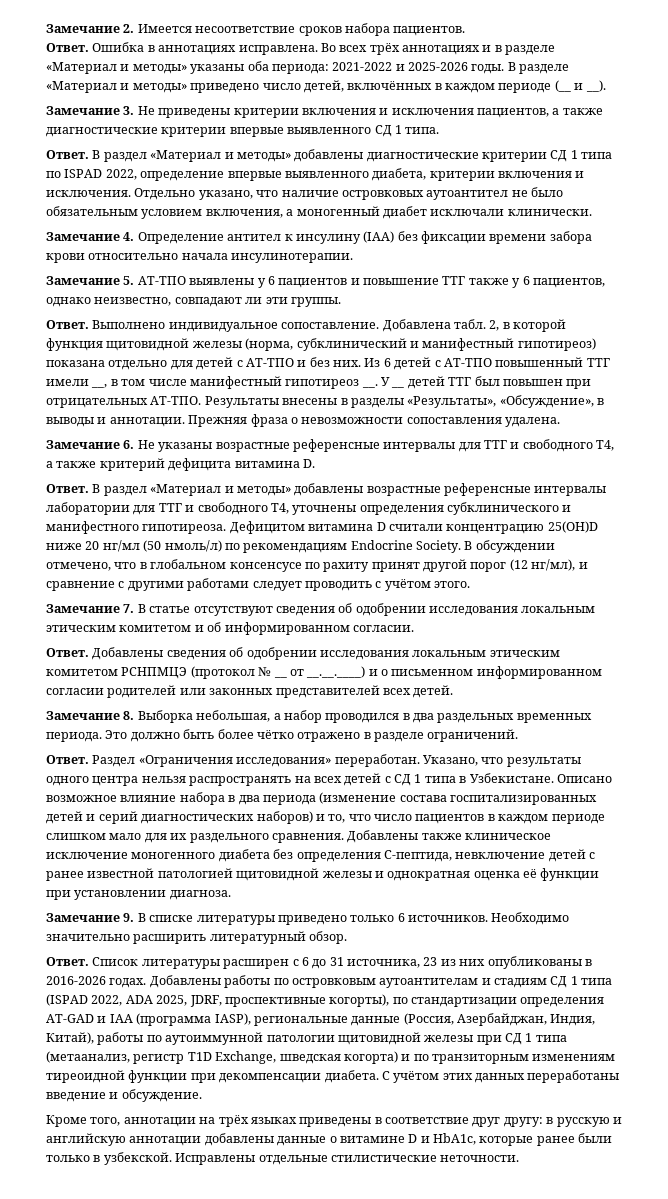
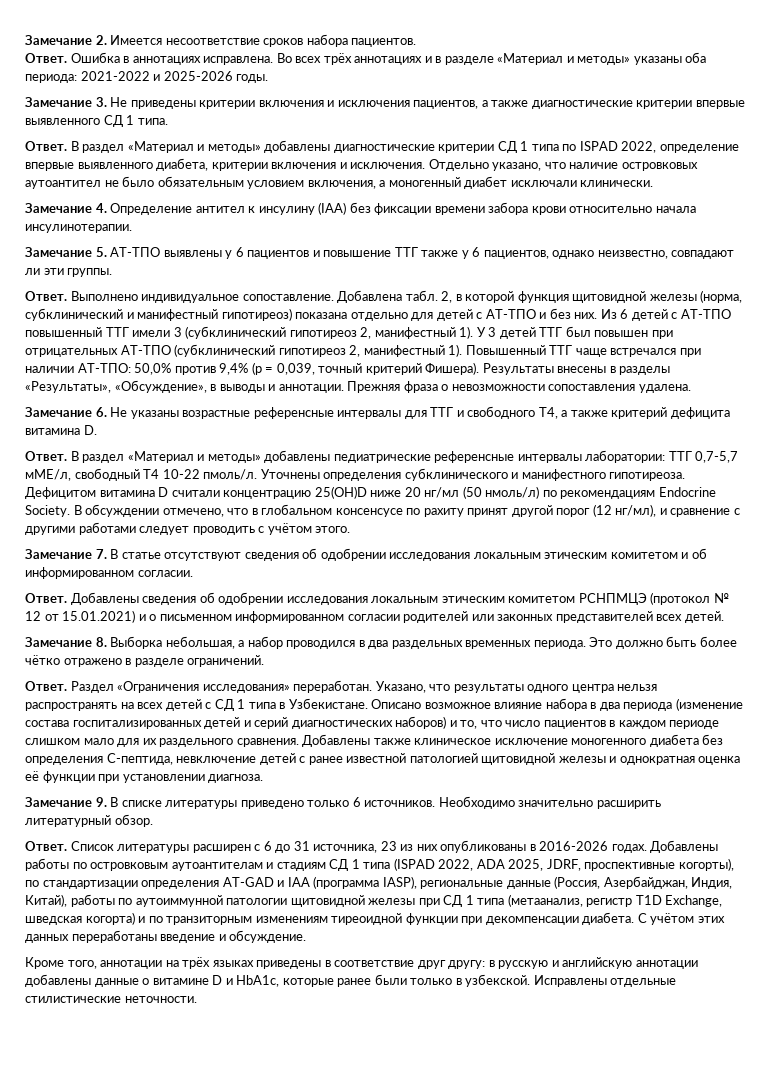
- В разделе «Материал и методы» приведено число детей, включённых в каждом периоде (__ и __).
- Из 6 детей с АТ-ТПО повышенный ТТГ имели __, в том числе манифестный гипотиреоз __. У __ детей ТТГ был повышен при отрицательных АТ-ТПО.
+ Из 6 детей с АТ-ТПО повышенный ТТГ имели 3 (субклинический гипотиреоз 2, манифестный 1). У 3 детей ТТГ был повышен при отрицательных АТ-ТПО (субклинический гипотиреоз 2, манифестный 1). Повышенный ТТГ чаще встречался при наличии АТ-ТПО: 50,0% против 9,4% (p = 0,039, точный критерий Фишера).
- В раздел «Материал и методы» добавлены возрастные референсные интервалы лаборатории для ТТГ и свободного Т4, уточнены определения субклинического и манифестного гипотиреоза.
+ В раздел «Материал и методы» добавлены педиатрические референсные интервалы лаборатории: ТТГ 0,7-5,7 мМЕ/л, свободный Т4 10-22 пмоль/л. Уточнены определения субклинического и манифестного гипотиреоза.
- Добавлены сведения об одобрении исследования локальным этическим комитетом РСНПМЦЭ (протокол № __ от __.__.____) и о письменном информированном согласии родителей или законных представителей всех детей.
+ Добавлены сведения об одобрении исследования локальным этическим комитетом РСНПМЦЭ (протокол № 12 от 15.01.2021) и о письменном информированном согласии родителей или законных представителей всех детей.

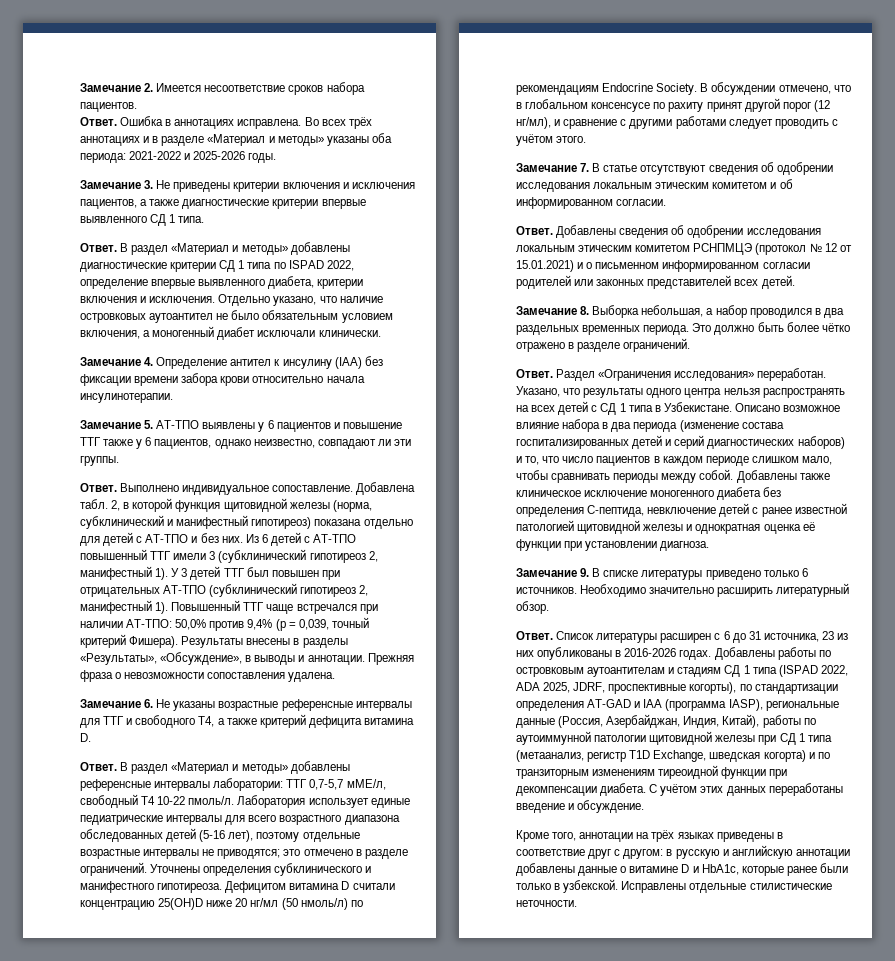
- В раздел «Материал и методы» добавлены педиатрические референсные интервалы лаборатории: ТТГ 0,7-5,7 мМЕ/л, свободный Т4 10-22 пмоль/л.
+ В раздел «Материал и методы» добавлены референсные интервалы лаборатории: ТТГ 0,7-5,7 мМЕ/л, свободный Т4 10-22 пмоль/л.
+ Лаборатория использует единые педиатрические интервалы для всего возрастного диапазона обследованных детей (5-16 лет), поэтому отдельные возрастные интервалы не приводятся; это отмечено в разделе ограничений.
- Описано возможное влияние набора в два периода (изменение состава госпитализированных детей и серий диагностических наборов) и то, что число пациентов в каждом периоде слишком мало для их раздельного сравнения.
+ Описано возможное влияние набора в два периода (изменение состава госпитализированных детей и серий диагностических наборов) и то, что число пациентов в каждом периоде слишком мало, чтобы сравнивать периоды между собой.
- Кроме того, аннотации на трёх языках приведены в соответствие друг другу: в русскую и английскую аннотации добавлены данные о витамине D и HbA1c, которые ранее были только в узбекской.
+ Кроме того, аннотации на трёх языках приведены в соответствие друг с другом: в русскую и английскую аннотации добавлены данные о витамине D и HbA1c, которые ранее были только в узбекской.

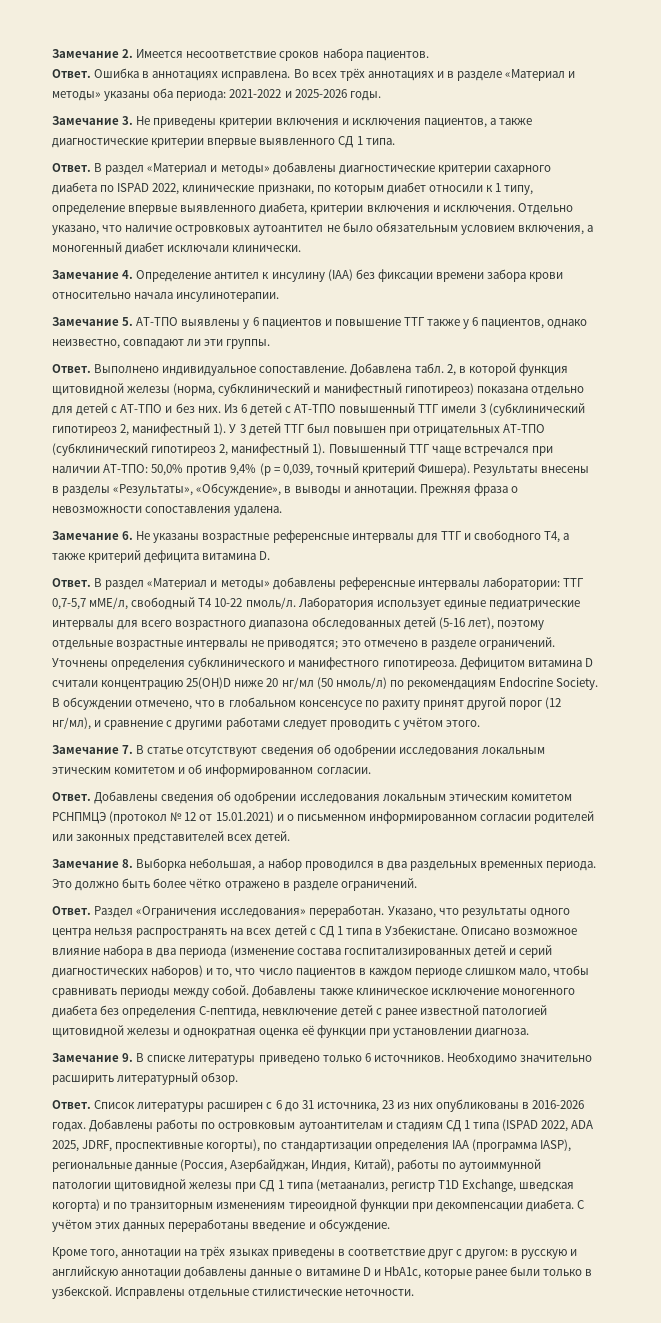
- В раздел «Материал и методы» добавлены диагностические критерии СД 1 типа по ISPAD 2022, определение впервые выявленного диабета, критерии включения и исключения.
+ В раздел «Материал и методы» добавлены диагностические критерии сахарного диабета по ISPAD 2022, клинические признаки, по которым диабет относили к 1 типу, определение впервые выявленного диабета, критерии включения и исключения.
- Добавлены работы по островковым аутоантителам и стадиям СД 1 типа (ISPAD 2022, ADA 2025, JDRF, проспективные когорты), по стандартизации определения АТ-GAD и IAA (программа IASP), региональные данные (Россия, Азербайджан, Индия, Китай), работы по аутоиммунной патологии щитовидной железы при СД 1 типа (метаанализ, регистр T1D Exchange, шведская когорта) и по транзиторным изменениям тиреоидной функции при декомпенсации диабета.
+ Добавлены работы по островковым аутоантителам и стадиям СД 1 типа (ISPAD 2022, ADA 2025, JDRF, проспективные когорты), по стандартизации определения IAA (программа IASP), региональные данные (Россия, Азербайджан, Индия, Китай), работы по аутоиммунной патологии щитовидной железы при СД 1 типа (метаанализ, регистр T1D Exchange, шведская когорта) и по транзиторным изменениям тиреоидной функции при декомпенсации диабета.

